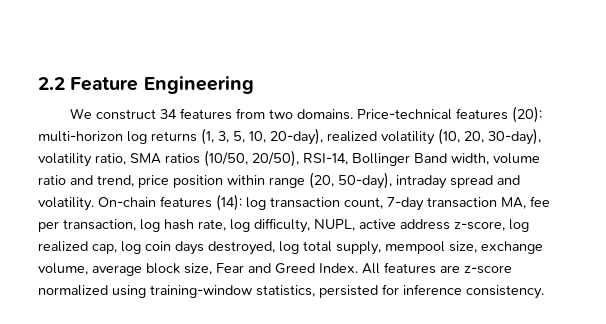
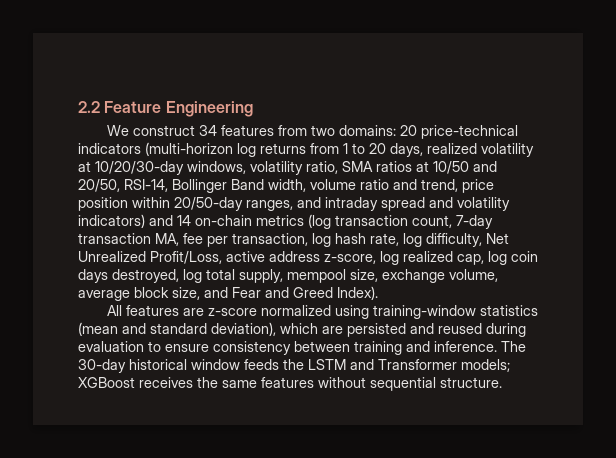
- We construct 34 features from two domains. Price-technical features (20): multi-horizon log returns (1, 3, 5, 10, 20-day), realized volatility (10, 20, 30-day), volatility ratio, SMA ratios (10/50, 20/50), RSI-14, Bollinger Band width, volume ratio and trend, price position within range (20, 50-day), intraday spread and volatility. On-chain features (14): log transaction count, 7-day transaction MA, fee per transaction, log hash rate, log difficulty, NUPL, active address z-score, log realized cap, log coin days destroyed, log total supply, mempool size, exchange volume, average block size, Fear and Greed Index. All features are z-score normalized using training-window statistics, persisted for inference consistency.
+ We construct 34 features from two domains: 20 price-technical indicators (multi-horizon log returns from 1 to 20 days, realized volatility at 10/20/30-day windows, volatility ratio, SMA ratios at 10/50 and 20/50, RSI-14, Bollinger Band width, volume ratio and trend, price position within 20/50-day ranges, and intraday spread and volatility indicators) and 14 on-chain metrics (log transaction count, 7-day transaction MA, fee per transaction, log hash rate, log difficulty, Net Unrealized Profit/Loss, active address z-score, log realized cap, log coin days destroyed, log total supply, mempool size, exchange volume, average block size, and Fear and Greed Index).
+ All features are z-score normalized using training-window statistics (mean and standard deviation), which are persisted and reused during evaluation to ensure consistency between training and inference. The 30-day historical window feeds the LSTM and Transformer models; XGBoost receives the same features without sequential structure.

